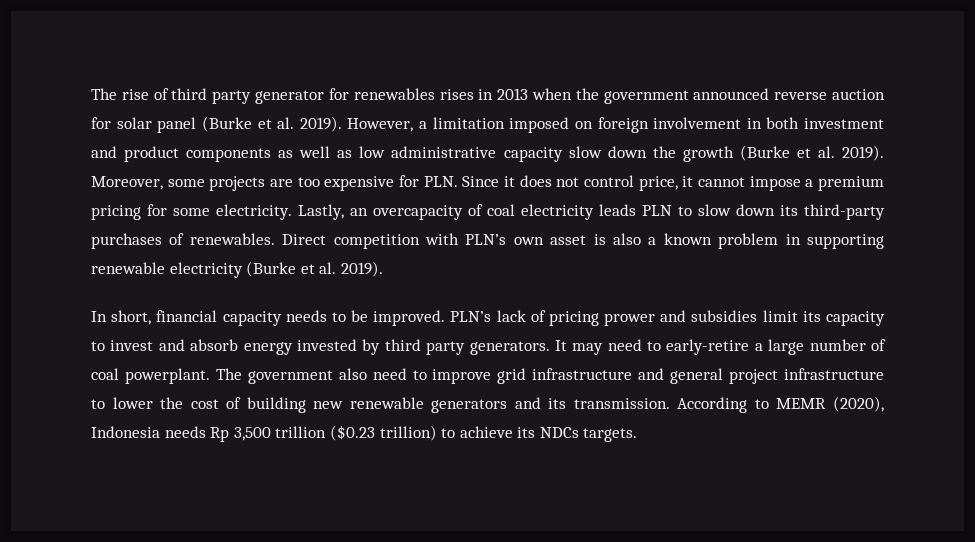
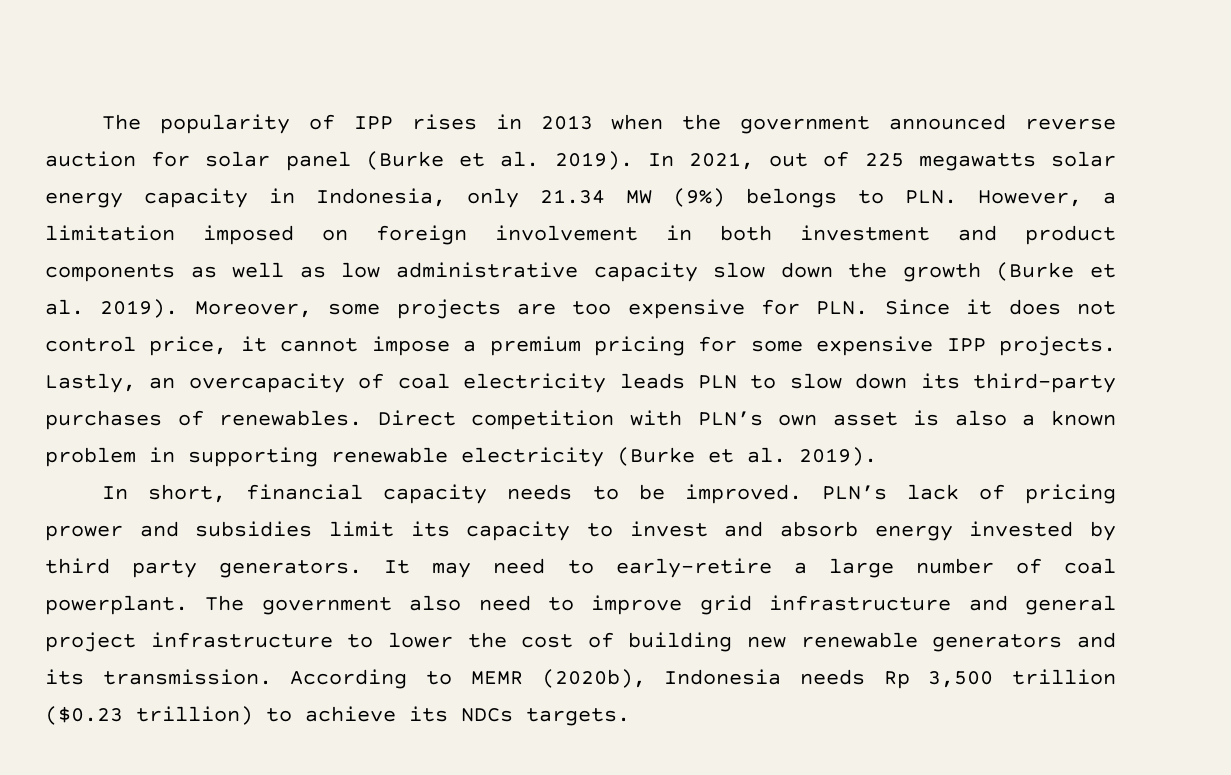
- The rise of third party generator for renewables rises in 2013 when the government announced reverse auction for solar panel (Burke et al. 2019).
+ The popularity of IPP rises in 2013 when the government announced reverse auction for solar panel (Burke et al. 2019).
- However, a limitation imposed on foreign involvement in both investment and product components as well as low administrative capacity slow down the growth (Burke et al. 2019).
+ In 2021, out of 225 megawatts solar energy capacity in Indonesia, only 21.34 MW (9%) belongs to PLN. However, a limitation imposed on foreign involvement in both investment and product components as well as low administrative capacity slow down the growth (Burke et al. 2019).
- Moreover, some projects are too expensive for PLN. Since it does not control price, it cannot impose a premium pricing for some electricity.
+ Moreover, some projects are too expensive for PLN. Since it does not control price, it cannot impose a premium pricing for some expensive IPP projects.
- According to MEMR (2020), Indonesia needs Rp 3,500 trillion ($0.23 trillion) to achieve its NDCs targets.
+ According to MEMR (2020b), Indonesia needs Rp 3,500 trillion ($0.23 trillion) to achieve its NDCs targets.

